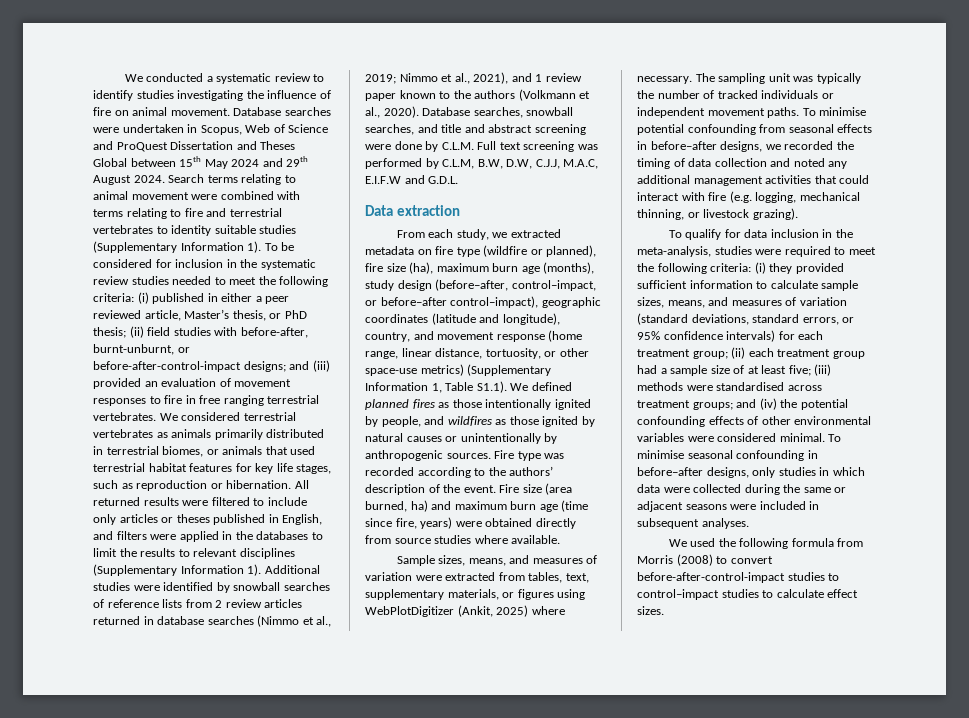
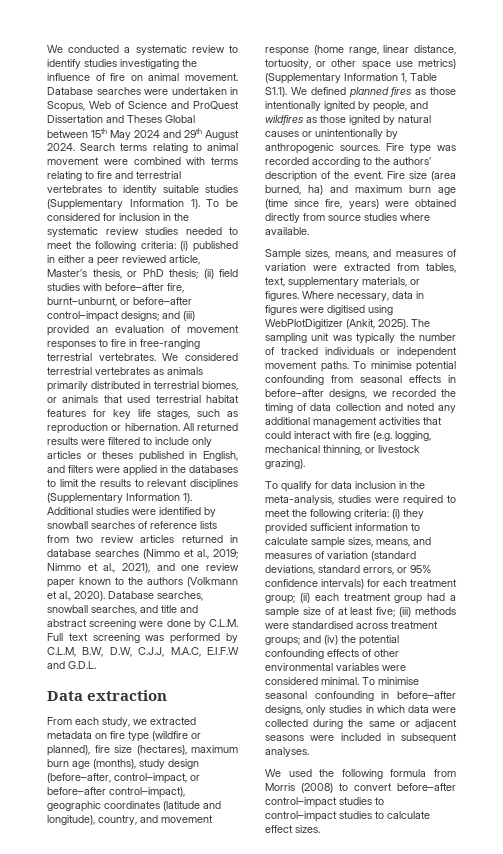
- To be considered for inclusion in the systematic review studies needed to meet the following criteria: (i) published in either a peer reviewed article, Master’s thesis, or PhD thesis; (ii) field studies with before-after, burnt-unburnt, or before-after-control-impact designs; and (iii) provided an evaluation of movement responses to fire in free ranging terrestrial vertebrates.
+ To be considered for inclusion in the systematic review studies needed to meet the following criteria: (i) published in either a peer reviewed article, Master’s thesis, or PhD thesis; (ii) field studies with before–after fire, burnt–unburnt, or before–after control–impact designs; and (iii) provided an evaluation of movement responses to fire in free-ranging terrestrial vertebrates.
- Additional studies were identified by snowball searches of reference lists from 2 review articles returned in database searches (Nimmo et al., 2019; Nimmo et al., 2021), and 1 review paper known to the authors (Volkmann et al., 2020).
+ Additional studies were identified by snowball searches of reference lists from two review articles returned in database searches (Nimmo et al., 2019; Nimmo et al., 2021), and one review paper known to the authors (Volkmann et al., 2020).
- From each study, we extracted metadata on fire type (wildfire or planned), fire size (ha), maximum burn age (months), study design (before–after, control–impact, or before–after control–impact), geographic coordinates (latitude and longitude), country, and movement response (home range, linear distance, tortuosity, or other space-use metrics) (Supplementary Information 1, Table S1.1). We defined planned fires as those intentionally ignited by people, and wildfires as those ignited by natural causes or unintentionally by anthropogenic sources.
+ From each study, we extracted metadata on fire type (wildfire or planned), fire size (hectares), maximum burn age (months), study design (before–after, control–impact, or before–after control–impact), geographic coordinates (latitude and longitude), country, and movement response (home range, linear distance, tortuosity, or other space use metrics) (Supplementary Information 1, Table S1.1). We defined planned fires as those intentionally ignited by people, and wildfires as those ignited by natural causes or unintentionally by anthropogenic sources.
- Sample sizes, means, and measures of variation were extracted from tables, text, supplementary materials, or figures using WebPlotDigitizer (Ankit, 2025) where necessary.
+ Sample sizes, means, and measures of variation were extracted from tables, text, supplementary materials, or figures. Where necessary, data in figures were digitised using WebPlotDigitizer (Ankit, 2025).
- We used the following formula from Morris (2008) to convert before-after-control-impact studies to control–impact studies to calculate effect sizes.
+ We used the following formula from Morris (2008) to convert before–after control–impact studies to control–impact studies to calculate effect sizes.

